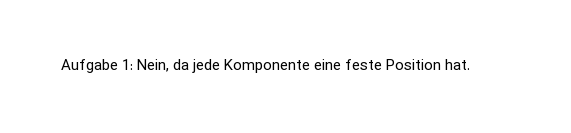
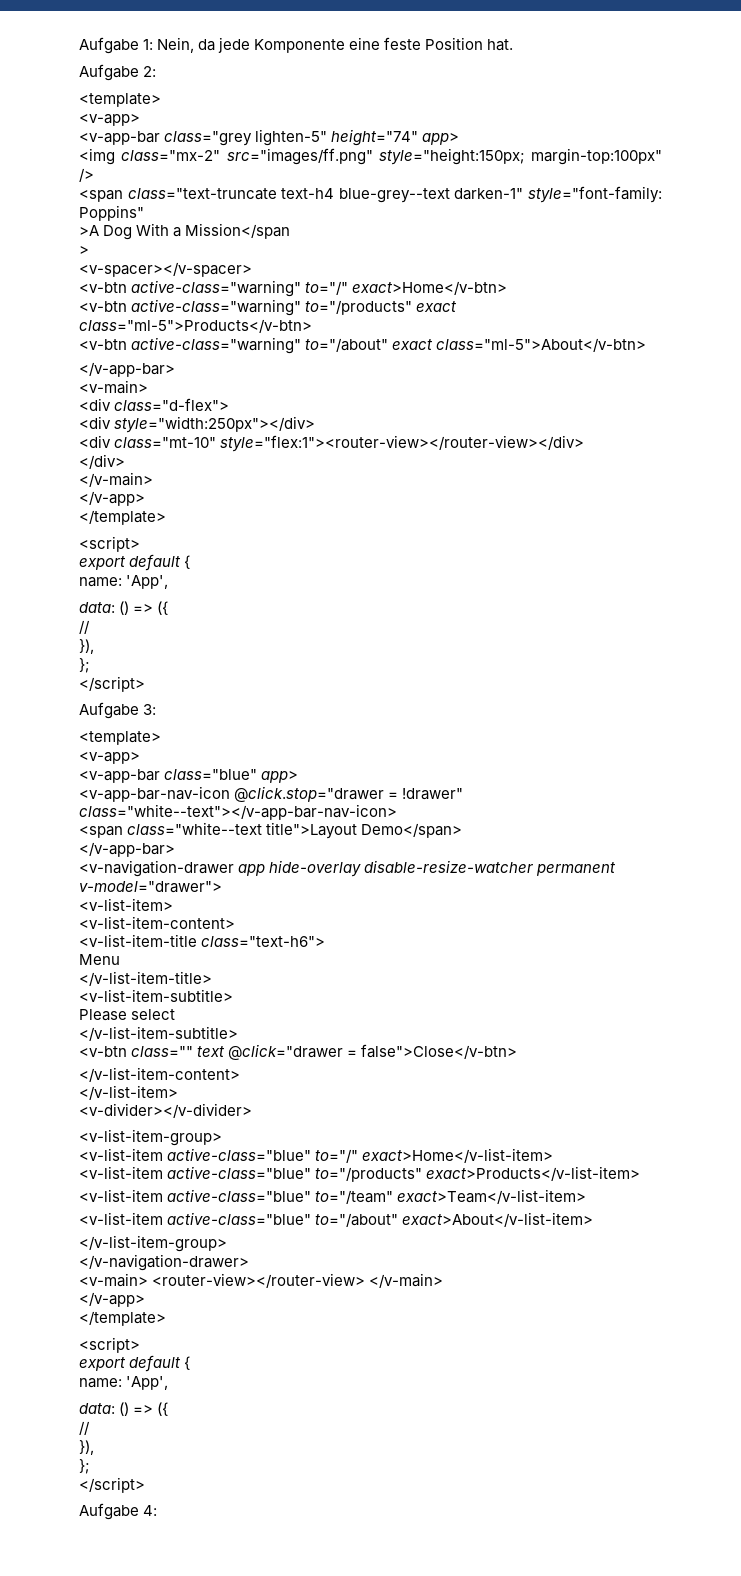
+ Aufgabe 2:
+ <template>
+ <v-app>
+ <v-app-bar class="grey lighten-5" height="74" app>
+ <img class="mx-2" src="images/ff.png" style="height:150px; margin-top:100px" />
+ <span class="text-truncate text-h4 blue-grey--text darken-1" style="font-family: Poppins"
+ >A Dog With a Mission</span
+ >
+ <v-spacer></v-spacer>
+ <v-btn active-class="warning" to="/" exact>Home</v-btn>
+ <v-btn active-class="warning" to="/products" exact class="ml-5">Products</v-btn>
+ <v-btn active-class="warning" to="/about" exact class="ml-5">About</v-btn>
+ </v-app-bar>
+ <v-main>
+ <div class="d-flex">
+ <div style="width:250px"></div>
+ <div class="mt-10" style="flex:1"><router-view></router-view></div>
+ </div>
+ </v-main>
+ </v-app>
+ </template>
+ <script>
+ export default {
+ name: 'App',
+ data: () => ({
+ //
+ }),
+ };
+ </script>
+ Aufgabe 3:
+ <template>
+ <v-app>
+ <v-app-bar class="blue" app>
+ <v-app-bar-nav-icon @click.stop="drawer = !drawer" class="white--text"></v-app-bar-nav-icon>
+ <span class="white--text title">Layout Demo</span>
+ </v-app-bar>
+ <v-navigation-drawer app hide-overlay disable-resize-watcher permanent v-model="drawer">
+ <v-list-item>
+ <v-list-item-content>
+ <v-list-item-title class="text-h6">
+ Menu
+ </v-list-item-title>
+ <v-list-item-subtitle>
+ Please select
+ </v-list-item-subtitle>
+ <v-btn class="" text @click="drawer = false">Close</v-btn>
+ </v-list-item-content>
+ </v-list-item>
+ <v-divider></v-divider>
+ <v-list-item-group>
+ <v-list-item active-class="blue" to="/" exact>Home</v-list-item>
+ <v-list-item active-class="blue" to="/products" exact>Products</v-list-item>
+ <v-list-item active-class="blue" to="/team" exact>Team</v-list-item>
+ <v-list-item active-class="blue" to="/about" exact>About</v-list-item>
+ </v-list-item-group>
+ </v-navigation-drawer>
+ <v-main> <router-view></router-view> </v-main>
+ </v-app>
+ </template>
+ <script>
+ export default {
+ name: 'App',
+ data: () => ({
+ //
+ }),
+ };
+ </script>
+ Aufgabe 4:

